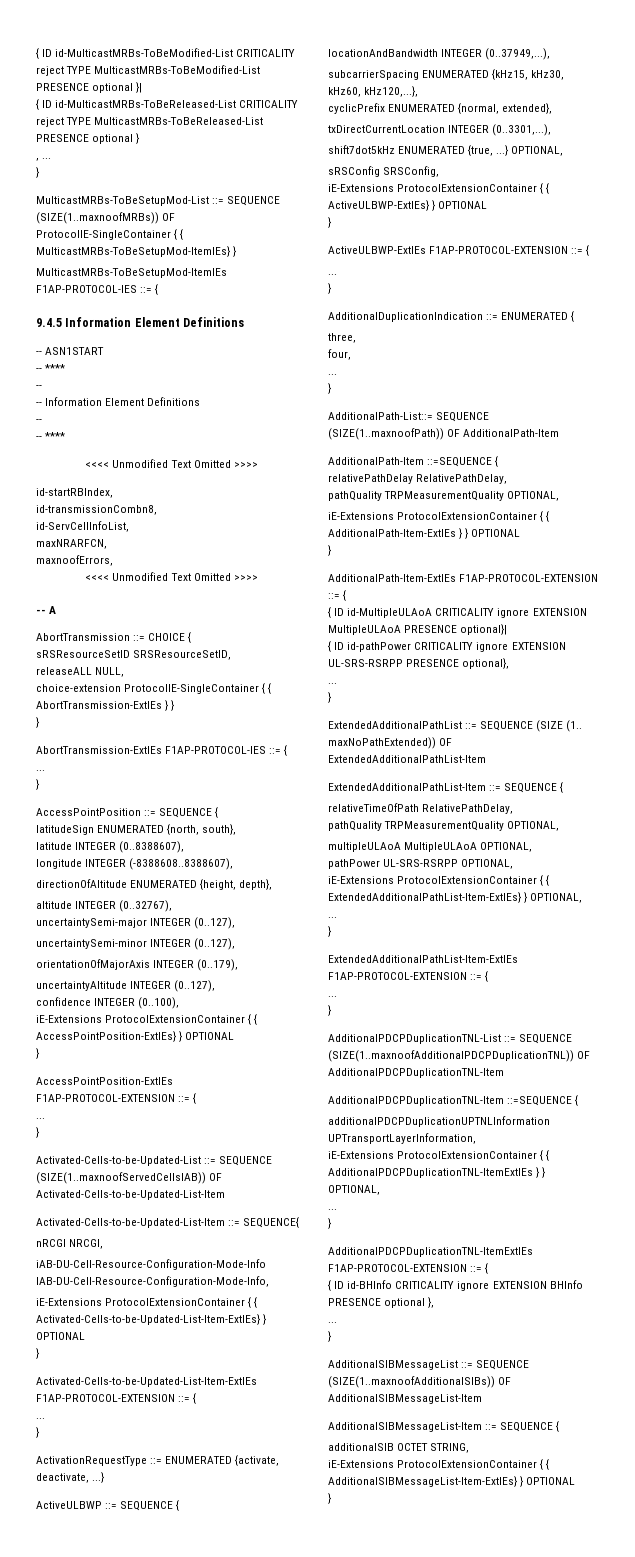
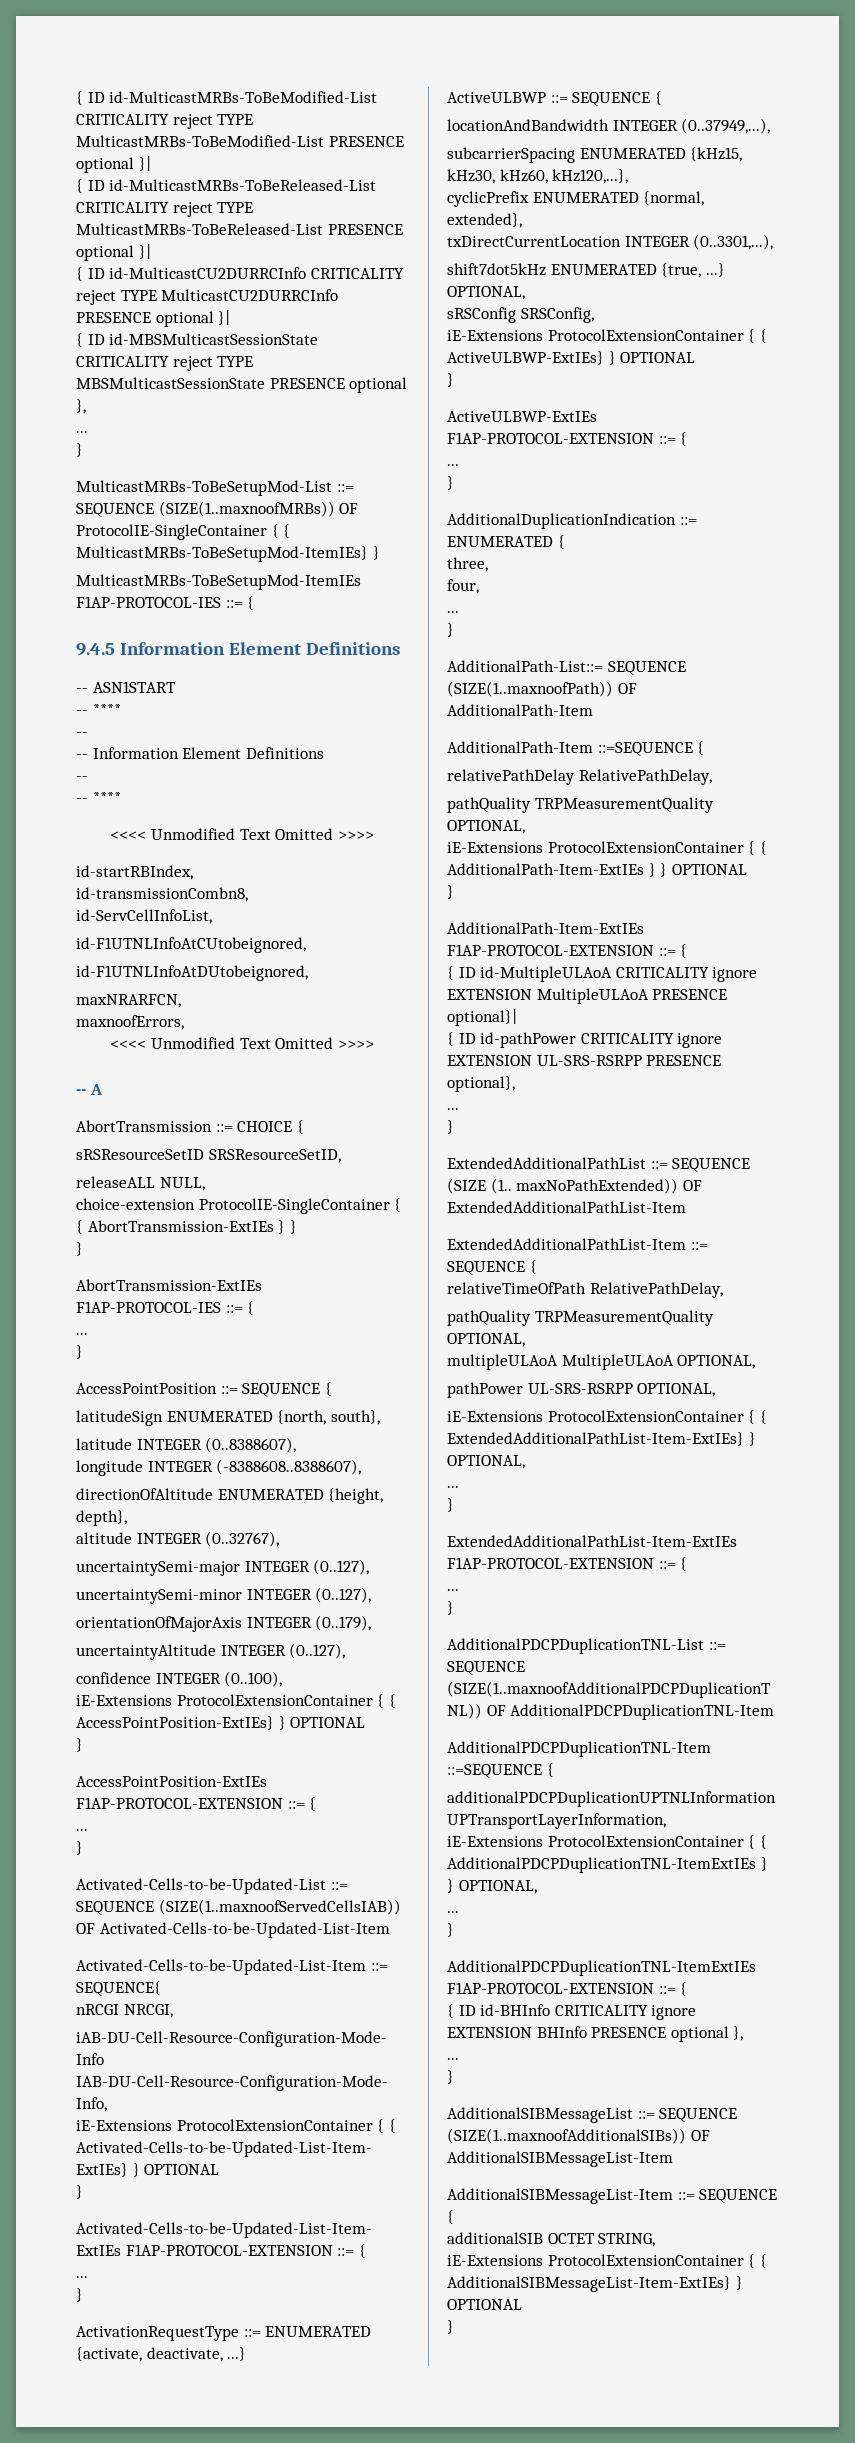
- { ID id-MulticastMRBs-ToBeReleased-List CRITICALITY reject TYPE MulticastMRBs-ToBeReleased-List PRESENCE optional }
- , ...
+ { ID id-MulticastMRBs-ToBeReleased-List CRITICALITY reject TYPE MulticastMRBs-ToBeReleased-List PRESENCE optional }|
+ { ID id-MulticastCU2DURRCInfo CRITICALITY reject TYPE MulticastCU2DURRCInfo PRESENCE optional }|
+ { ID id-MBSMulticastSessionState CRITICALITY reject TYPE MBSMulticastSessionState PRESENCE optional },
+ ...
+ id-F1UTNLInfoAtCUtobeignored,
+ id-F1UTNLInfoAtDUtobeignored,

